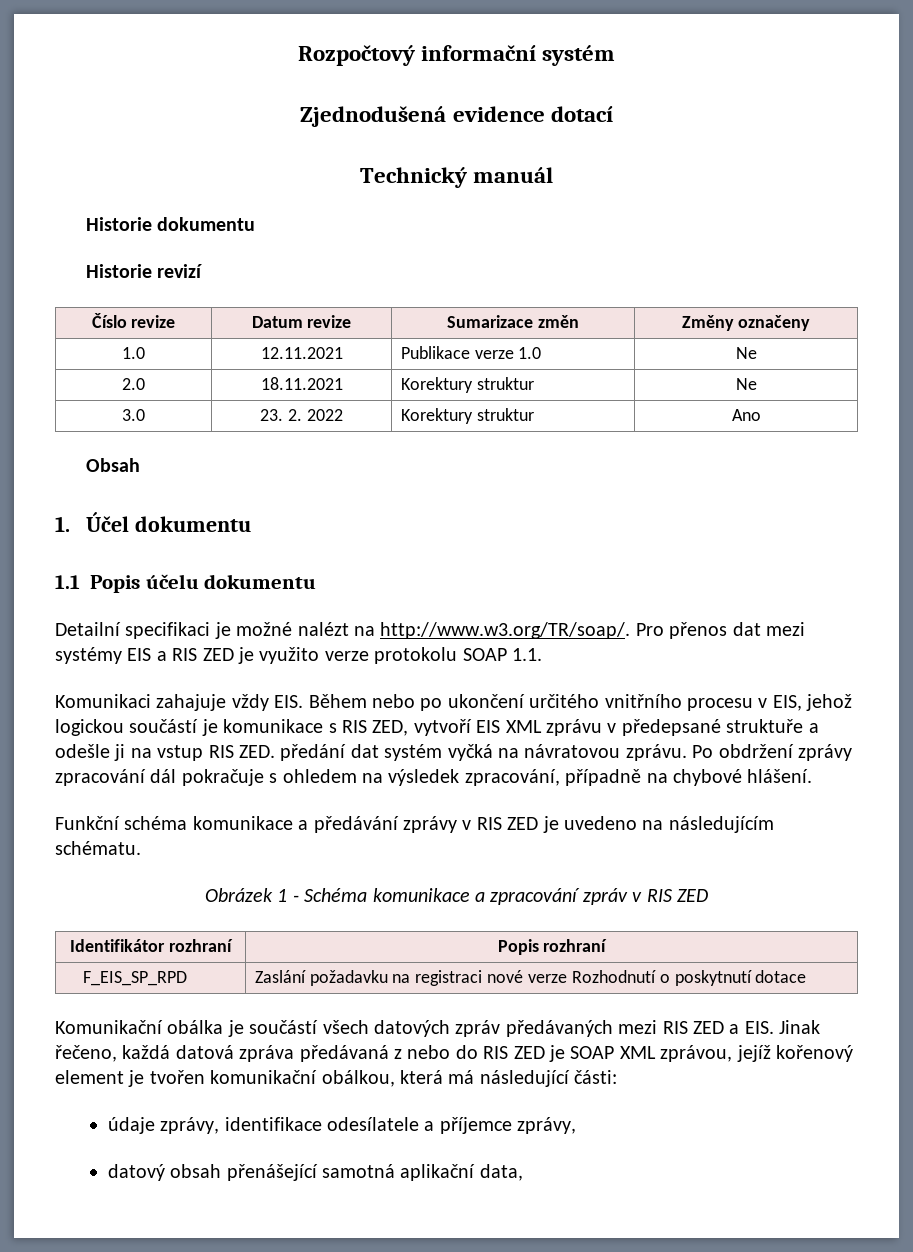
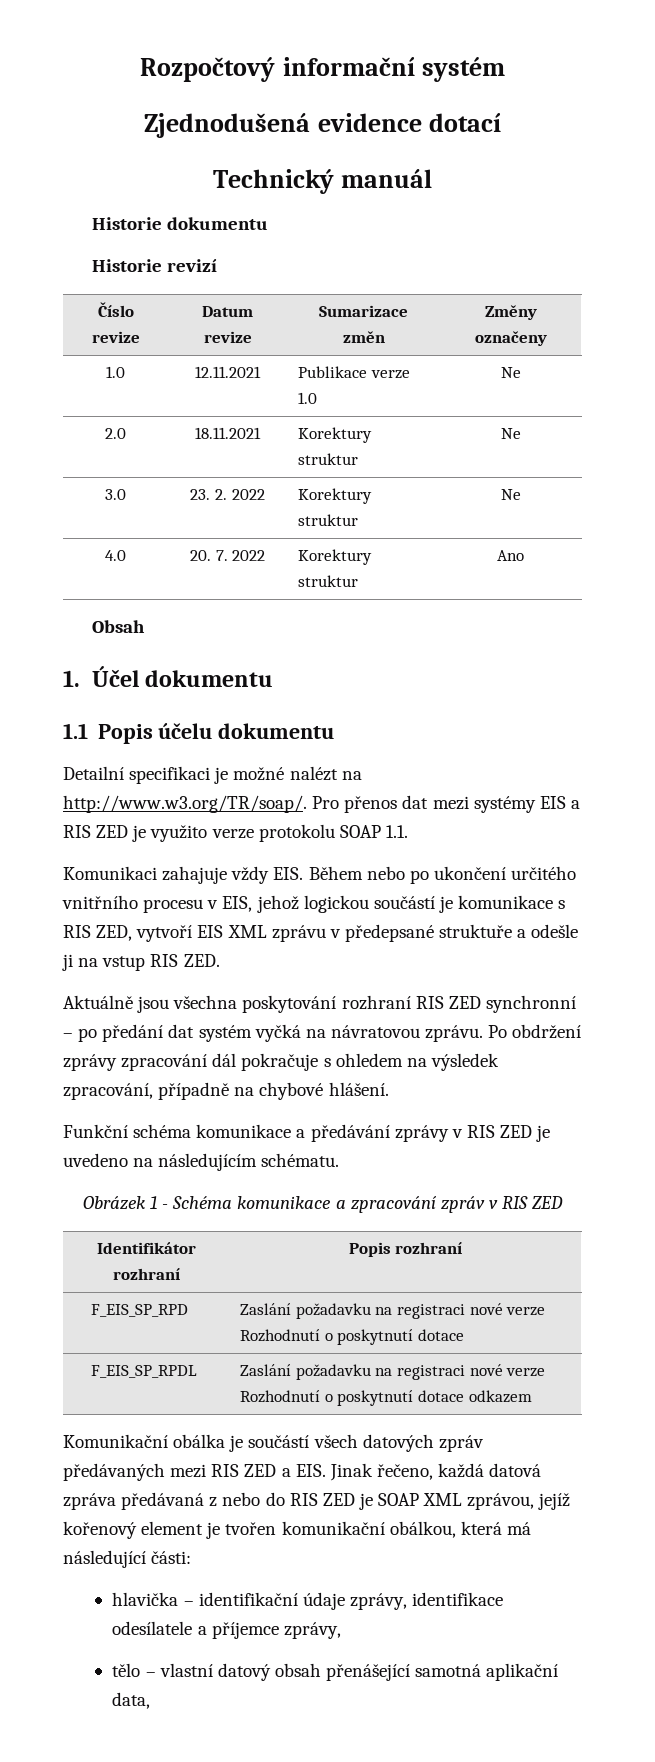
- 3.0 | 23. 2. 2022 | Korektury struktur | Ano
+ 3.0 | 23. 2. 2022 | Korektury struktur | Ne
+ 4.0 | 20. 7. 2022 | Korektury struktur | Ano
- Komunikaci zahajuje vždy EIS. Během nebo po ukončení určitého vnitřního procesu v EIS, jehož logickou součástí je komunikace s RIS ZED, vytvoří EIS XML zprávu v předepsané struktuře a odešle ji na vstup RIS ZED. předání dat systém vyčká na návratovou zprávu.
+ Komunikaci zahajuje vždy EIS. Během nebo po ukončení určitého vnitřního procesu v EIS, jehož logickou součástí je komunikace s RIS ZED, vytvoří EIS XML zprávu v předepsané struktuře a odešle ji na vstup RIS ZED.
+ Aktuálně jsou všechna poskytování rozhraní RIS ZED synchronní – po předání dat systém vyčká na návratovou zprávu.
+ F_EIS_SP_RPDL | Zaslání požadavku na registraci nové verze Rozhodnutí o poskytnutí dotace odkazem
- údaje zprávy, identifikace odesílatele a příjemce zprávy,
+ hlavička – identifikační údaje zprávy, identifikace odesílatele a příjemce zprávy,
- datový obsah přenášející samotná aplikační data,
+ tělo – vlastní datový obsah přenášející samotná aplikační data,

